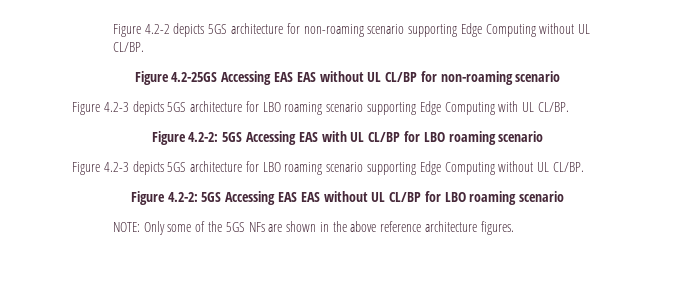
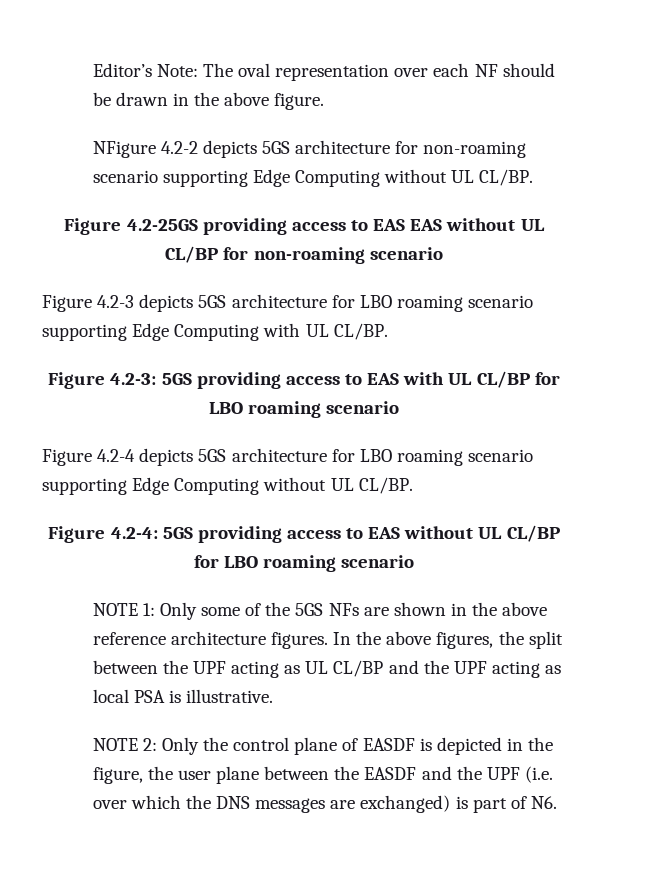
- Figure 4.2-2 depicts 5GS architecture for non-roaming scenario supporting Edge Computing without UL CL/BP.
+ Editor’s Note: The oval representation over each NF should be drawn in the above figure.
+ NFigure 4.2-2 depicts 5GS architecture for non-roaming scenario supporting Edge Computing without UL CL/BP.
- Figure 4.2-25GS Accessing EAS EAS without UL CL/BP for non-roaming scenario
+ Figure 4.2-25GS providing access to EAS EAS without UL CL/BP for non-roaming scenario
- Figure 4.2-2: 5GS Accessing EAS with UL CL/BP for LBO roaming scenario
+ Figure 4.2-3: 5GS providing access to EAS with UL CL/BP for LBO roaming scenario
- Figure 4.2-3 depicts 5GS architecture for LBO roaming scenario supporting Edge Computing without UL CL/BP.
+ Figure 4.2-4 depicts 5GS architecture for LBO roaming scenario supporting Edge Computing without UL CL/BP.
- Figure 4.2-2: 5GS Accessing EAS EAS without UL CL/BP for LBO roaming scenario
+ Figure 4.2-4: 5GS providing access to EAS without UL CL/BP for LBO roaming scenario
- NOTE: Only some of the 5GS NFs are shown in the above reference architecture figures.
+ NOTE 1: Only some of the 5GS NFs are shown in the above reference architecture figures.
+ In the above figures, the split between the UPF acting as UL CL/BP and the UPF acting as local PSA is illustrative.
+ NOTE 2: Only the control plane of EASDF is depicted in the figure, the user plane between the EASDF and the UPF (i.e. over which the DNS messages are exchanged) is part of N6.

